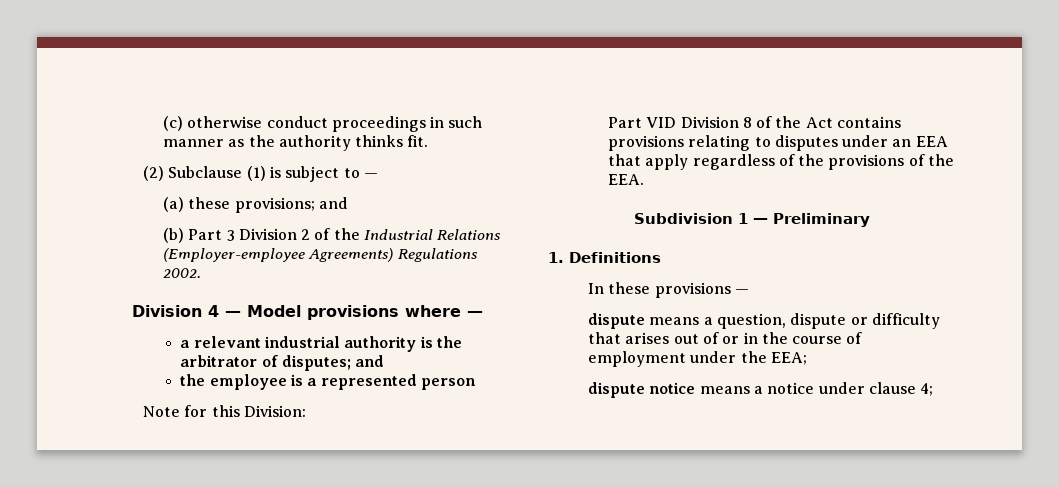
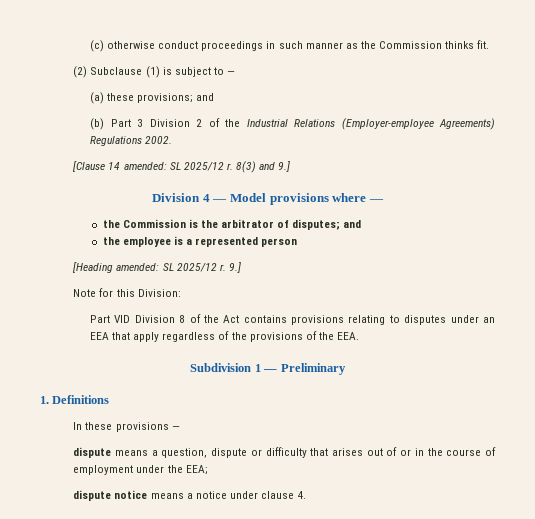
- (c) otherwise conduct proceedings in such manner as the authority thinks fit.
+ (c) otherwise conduct proceedings in such manner as the Commission thinks fit.
+ [Clause 14 amended: SL 2025/12 r. 8(3) and 9.]
- a relevant industrial authority is the arbitrator of disputes; and
+ the Commission is the arbitrator of disputes; and
+ [Heading amended: SL 2025/12 r. 9.]
- dispute notice means a notice under clause 4;
+ dispute notice means a notice under clause 4.

